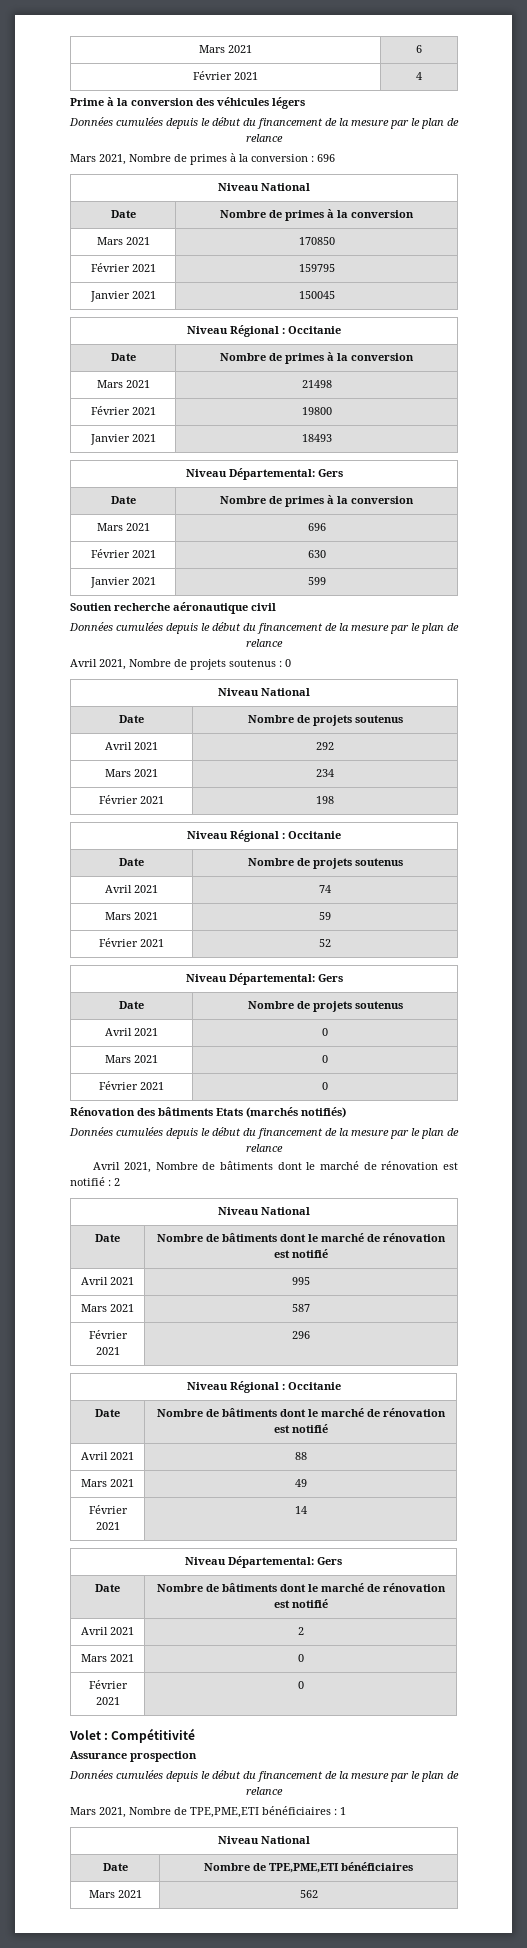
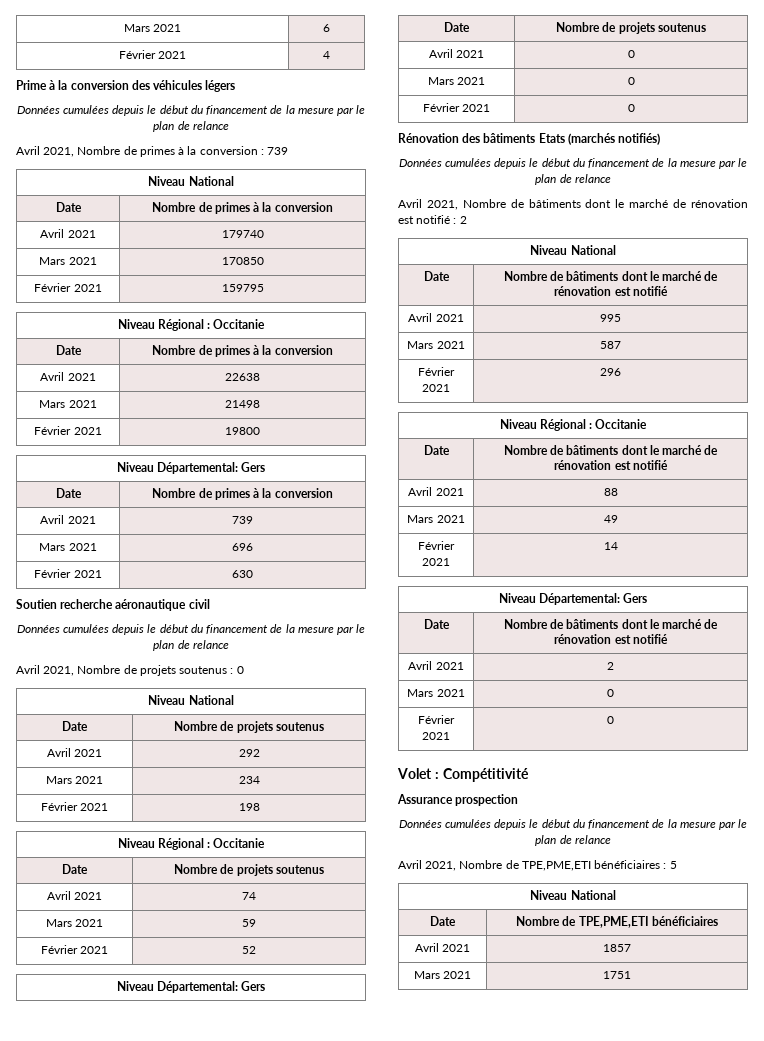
- Mars 2021, Nombre de primes à la conversion : 696
+ Avril 2021, Nombre de primes à la conversion : 739
+ Avril 2021 | 179740
- Janvier 2021 | 150045
+ Avril 2021 | 22638
- Janvier 2021 | 18493
+ Avril 2021 | 739
- Janvier 2021 | 599
- Mars 2021, Nombre de TPE,PME,ETI bénéficiaires : 1
+ Avril 2021, Nombre de TPE,PME,ETI bénéficiaires : 5
- Mars 2021 | 562
+ Avril 2021 | 1857
+ Mars 2021 | 1751

